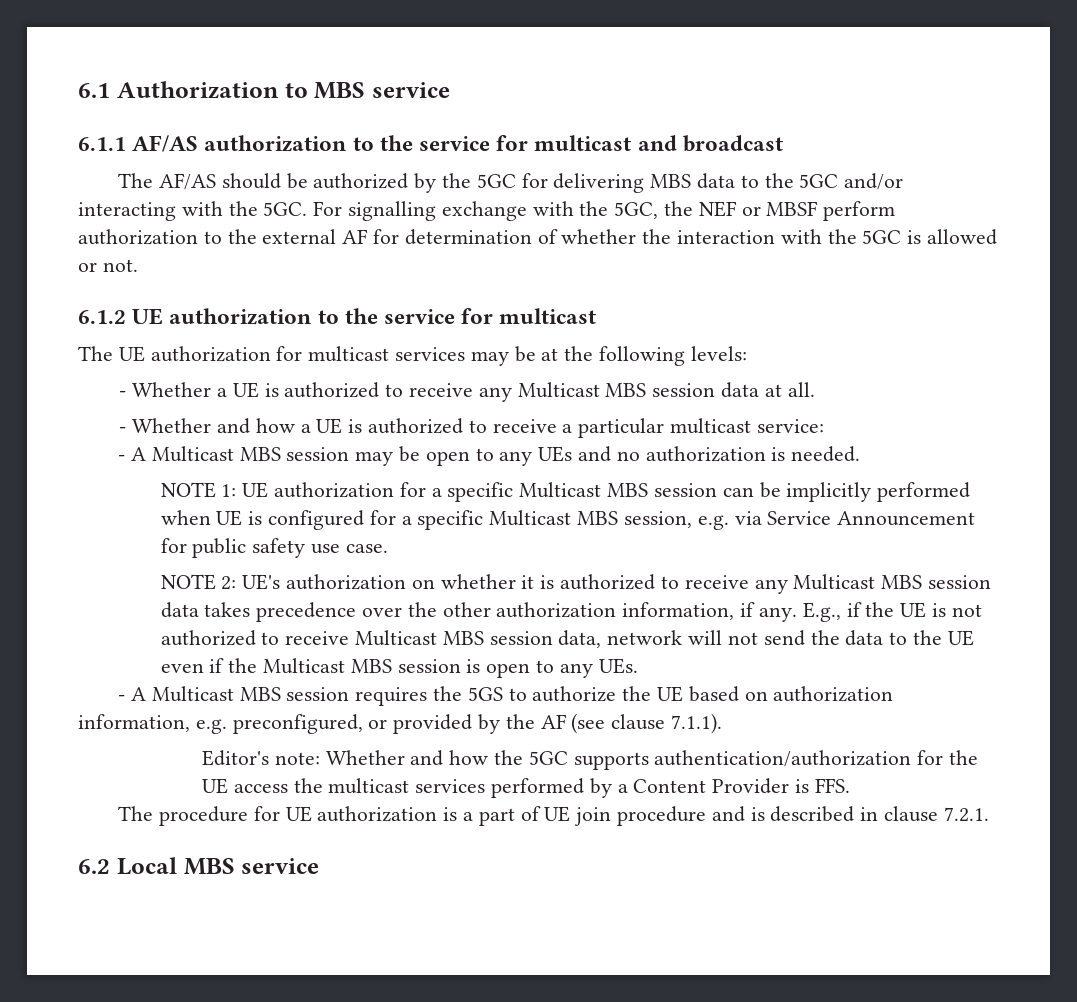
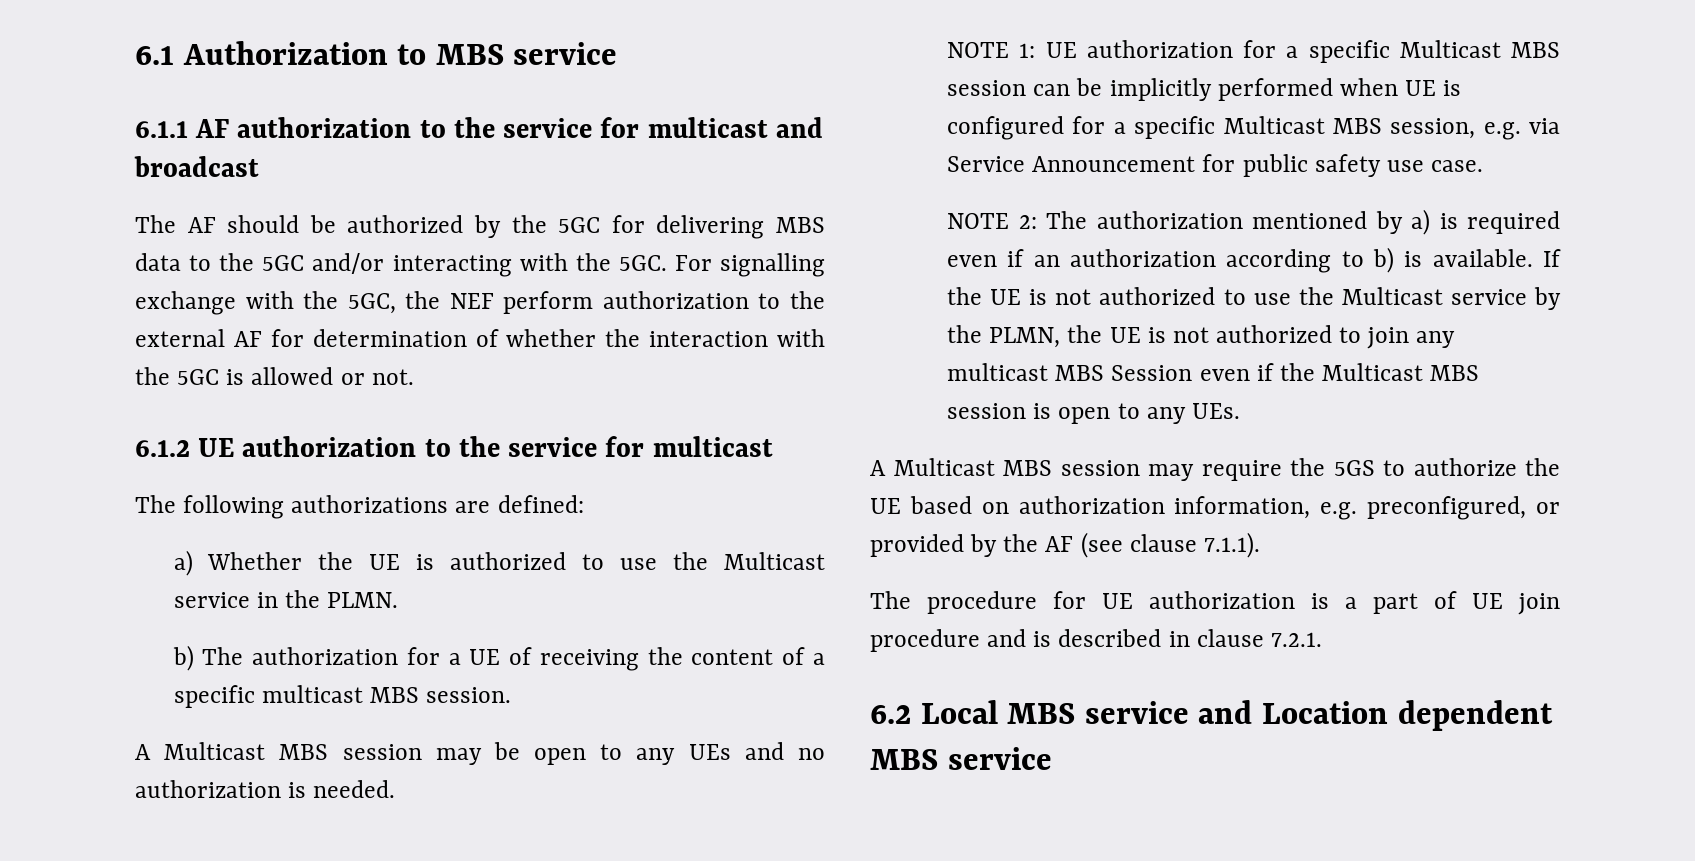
- 6.1.1 AF/AS authorization to the service for multicast and broadcast
+ 6.1.1 AF authorization to the service for multicast and broadcast
- The AF/AS should be authorized by the 5GC for delivering MBS data to the 5GC and/or interacting with the 5GC.
+ The AF should be authorized by the 5GC for delivering MBS data to the 5GC and/or interacting with the 5GC.
- For signalling exchange with the 5GC, the NEF or MBSF perform authorization to the external AF for determination of whether the interaction with the 5GC is allowed or not.
+ For signalling exchange with the 5GC, the NEF perform authorization to the external AF for determination of whether the interaction with the 5GC is allowed or not.
- The UE authorization for multicast services may be at the following levels:
- - Whether a UE is authorized to receive any Multicast MBS session data at all.
- - Whether and how a UE is authorized to receive a particular multicast service:
- - A Multicast MBS session may be open to any UEs and no authorization is needed.
+ The following authorizations are defined:
+ a) Whether the UE is authorized to use the Multicast service in the PLMN.
+ b) The authorization for a UE of receiving the content of a specific multicast MBS session.
+ A Multicast MBS session may be open to any UEs and no authorization is needed.
- NOTE 2: UE's authorization on whether it is authorized to receive any Multicast MBS session data takes precedence over the other authorization information, if any. E.g., if the UE is not authorized to receive Multicast MBS session data, network will not send the data to the UE even if the Multicast MBS session is open to any UEs.
+ NOTE 2: The authorization mentioned by a) is required even if an authorization according to b) is available. If the UE is not authorized to use the Multicast service by the PLMN, the UE is not authorized to join any multicast MBS Session even if the Multicast MBS session is open to any UEs.
- - A Multicast MBS session requires the 5GS to authorize the UE based on authorization information, e.g. preconfigured, or provided by the AF (see clause 7.1.1).
+ A Multicast MBS session may require the 5GS to authorize the UE based on authorization information, e.g. preconfigured, or provided by the AF (see clause 7.1.1).
- Editor's note: Whether and how the 5GC supports authentication/authorization for the UE access the multicast services performed by a Content Provider is FFS.
- 6.2 Local MBS service
+ 6.2 Local MBS service and Location dependent MBS service

